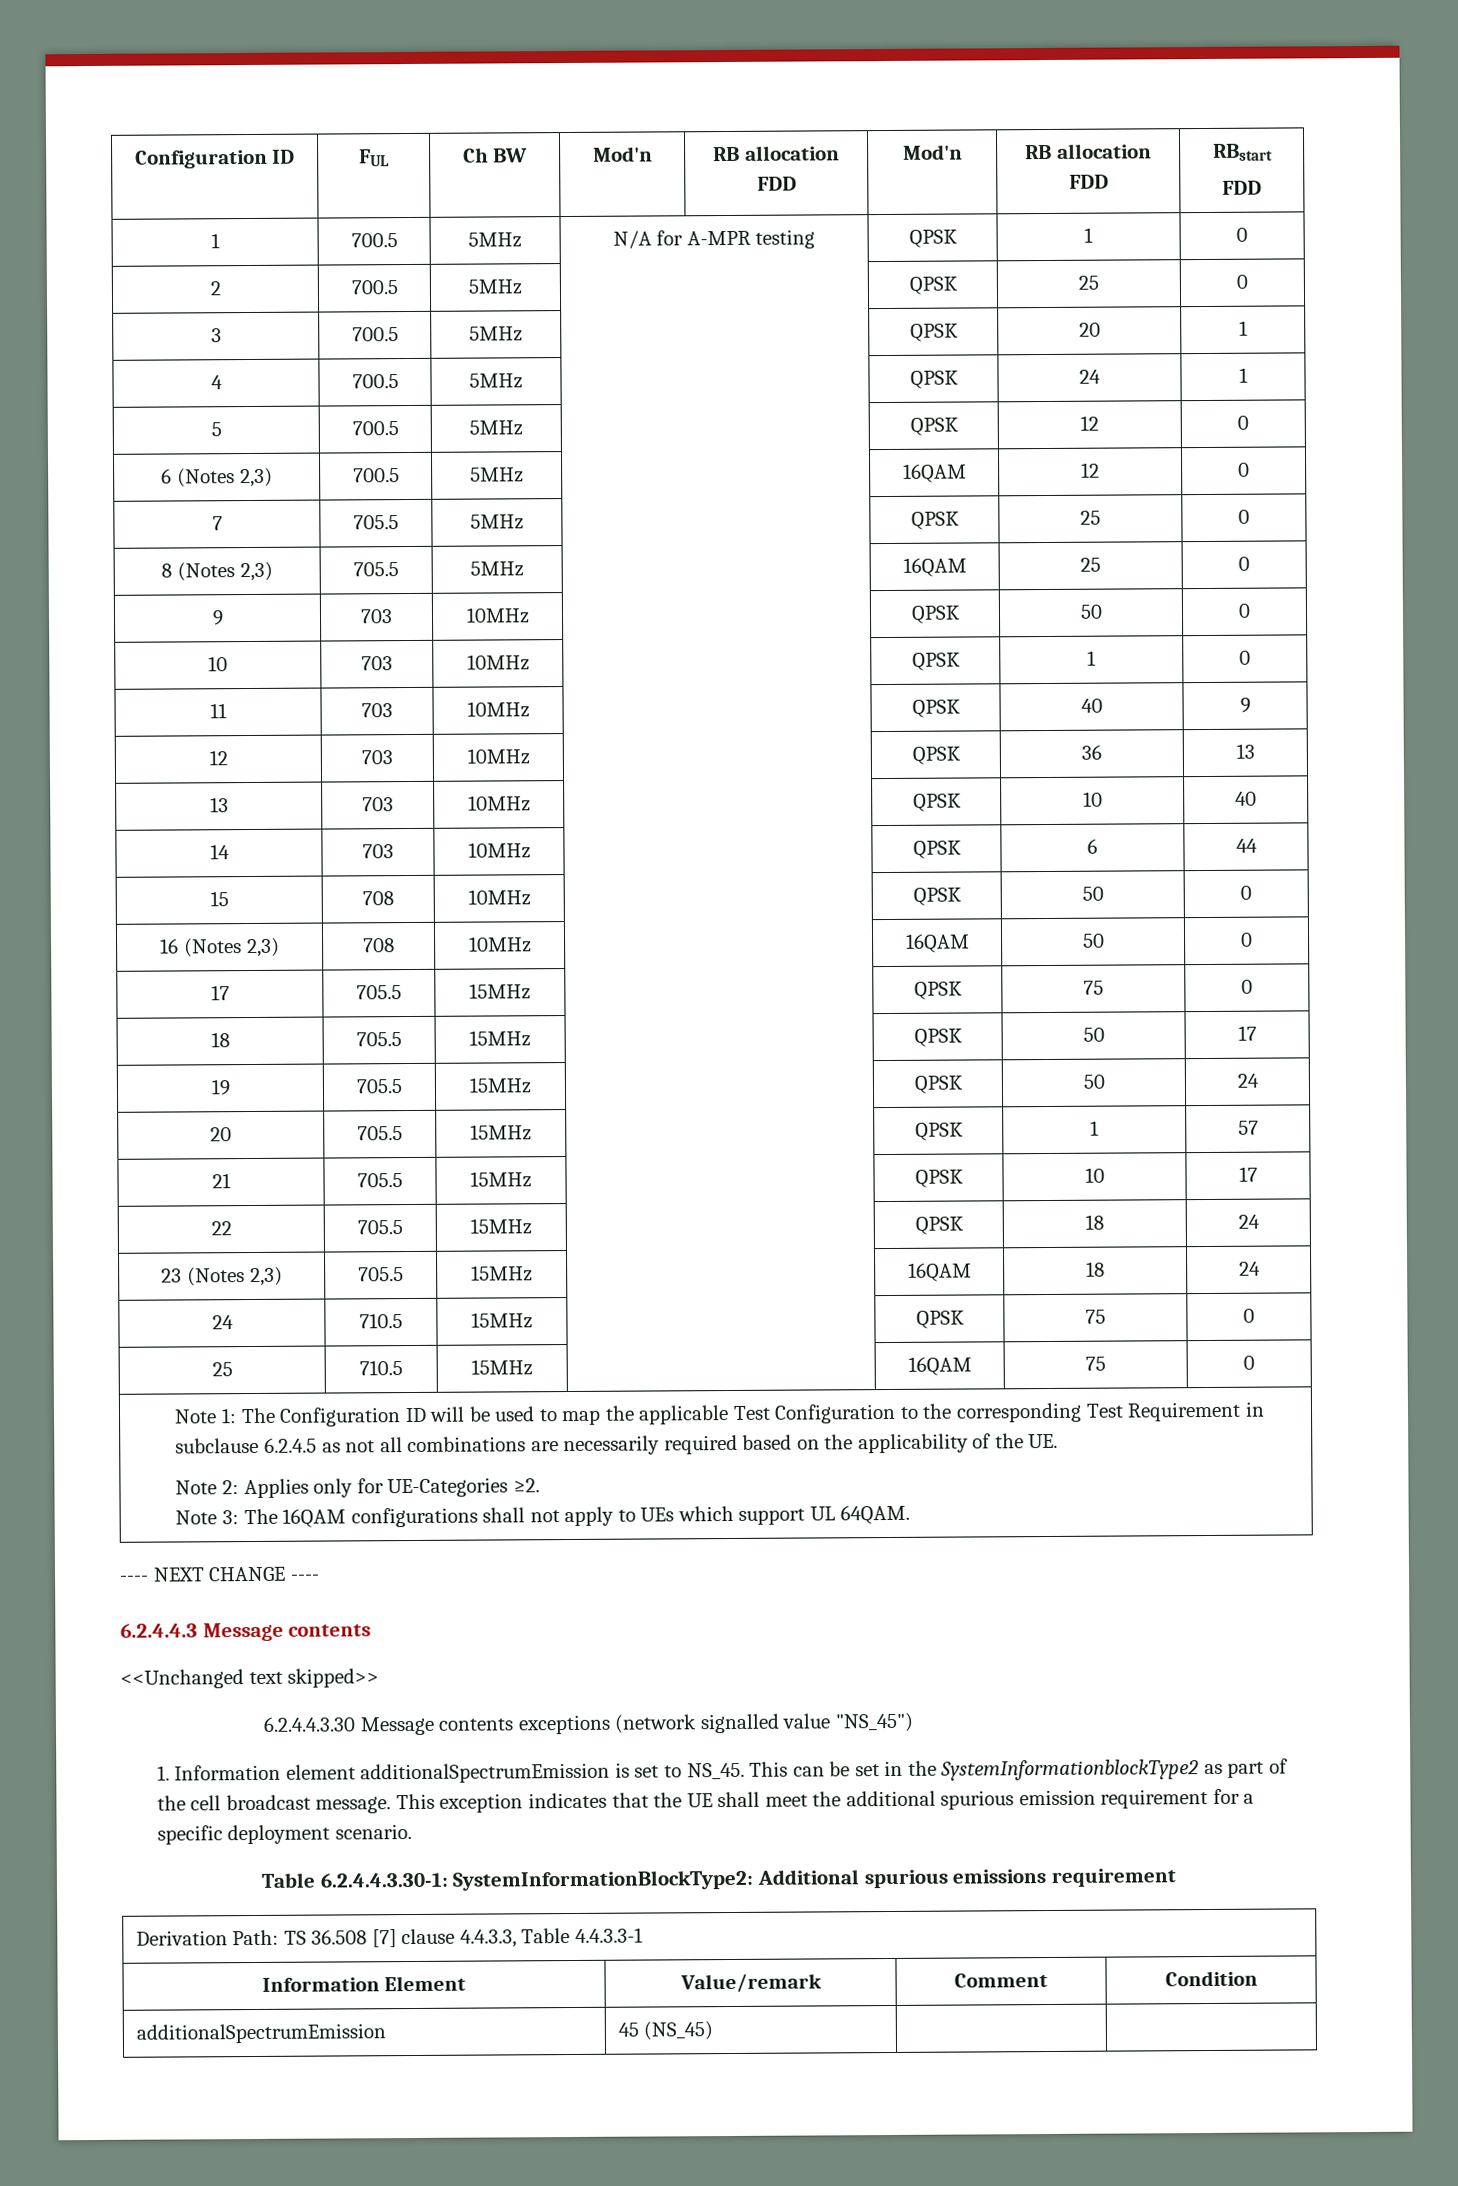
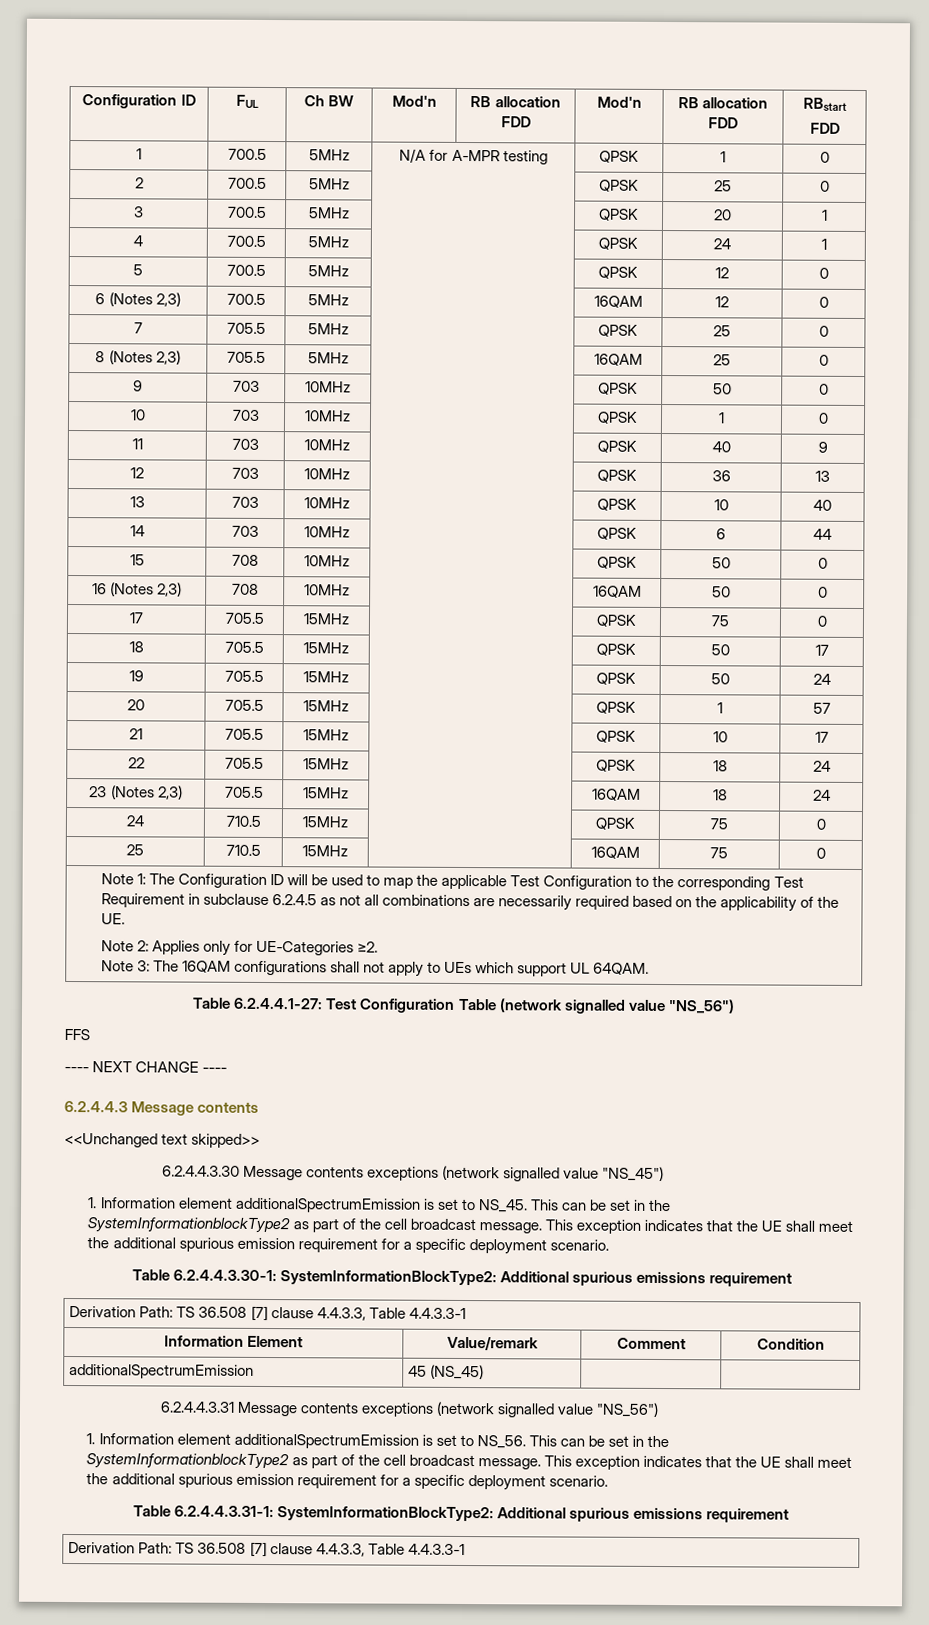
+ Table 6.2.4.4.1-27: Test Configuration Table (network signalled value "NS_56")
+ FFS
+ 6.2.4.4.3.31 Message contents exceptions (network signalled value "NS_56")
+ 1. Information element additionalSpectrumEmission is set to NS_56. This can be set in the SystemInformationblockType2 as part of the cell broadcast message. This exception indicates that the UE shall meet the additional spurious emission requirement for a specific deployment scenario.
+ Table 6.2.4.4.3.31-1: SystemInformationBlockType2: Additional spurious emissions requirement
+ Derivation Path: TS 36.508 [7] clause 4.4.3.3, Table 4.4.3.3-1

